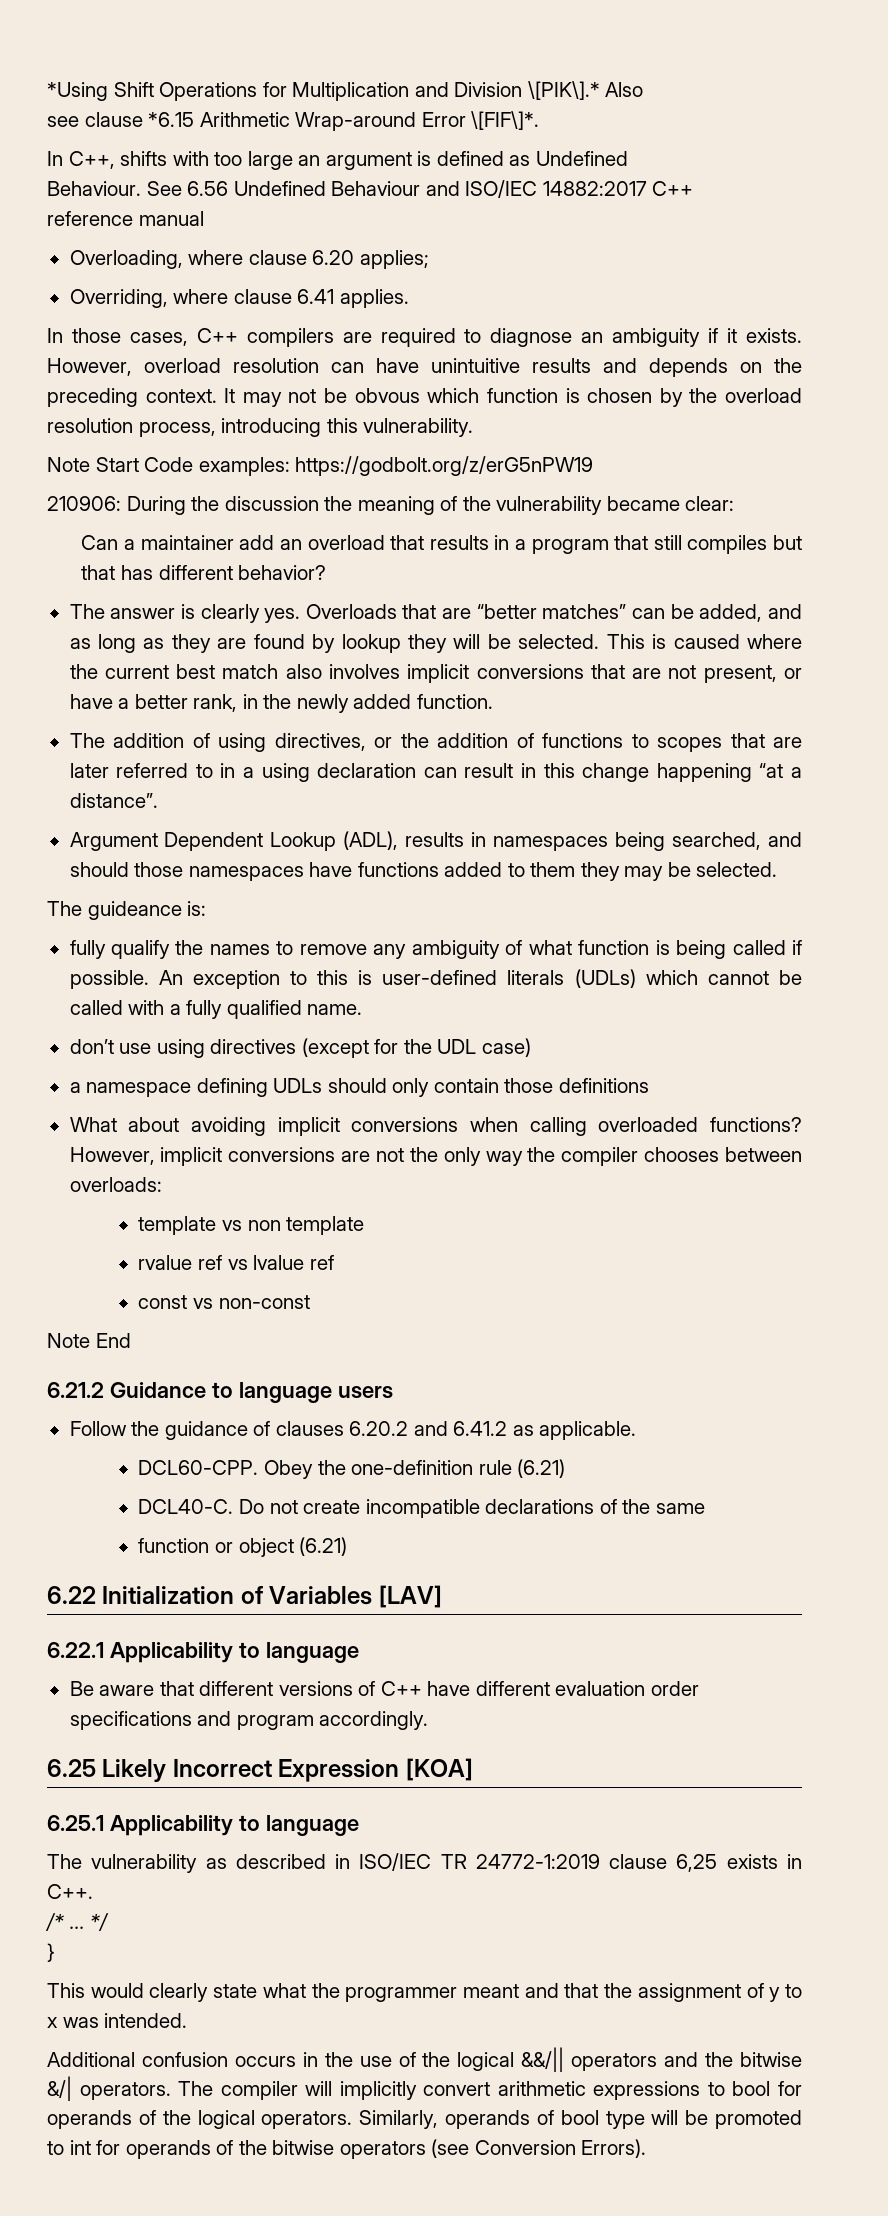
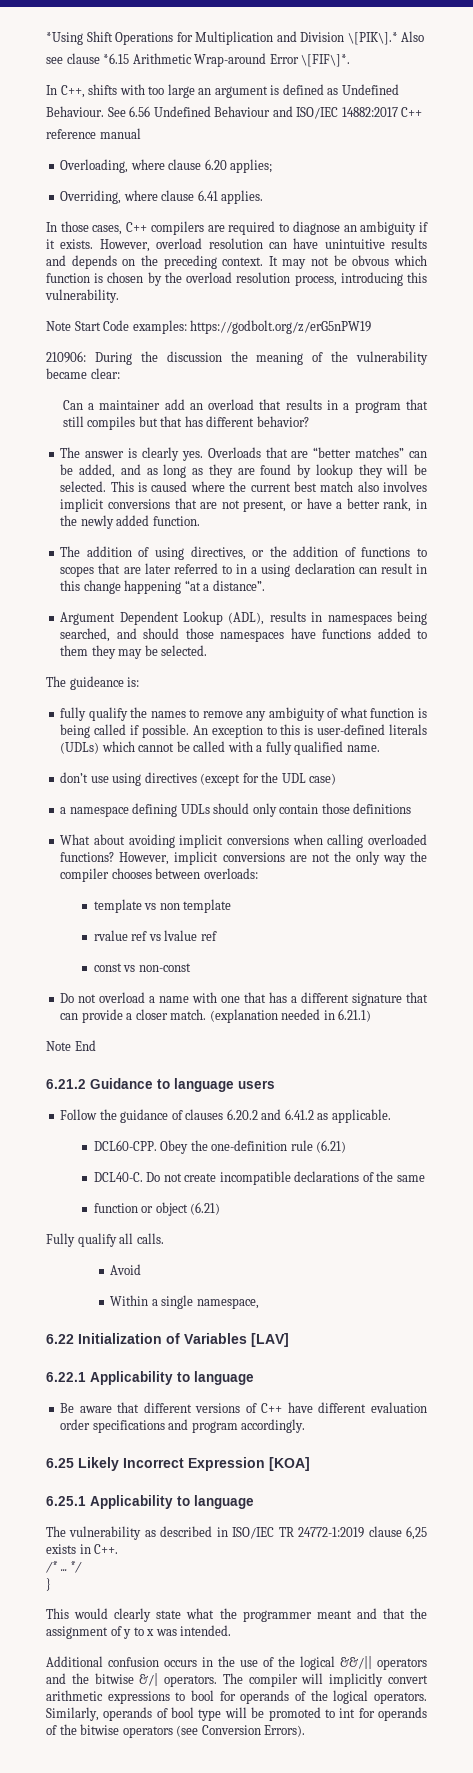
+ Do not overload a name with one that has a different signature that can provide a closer match. (explanation needed in 6.21.1)
+ Fully qualify all calls.
+ Avoid
+ Within a single namespace,

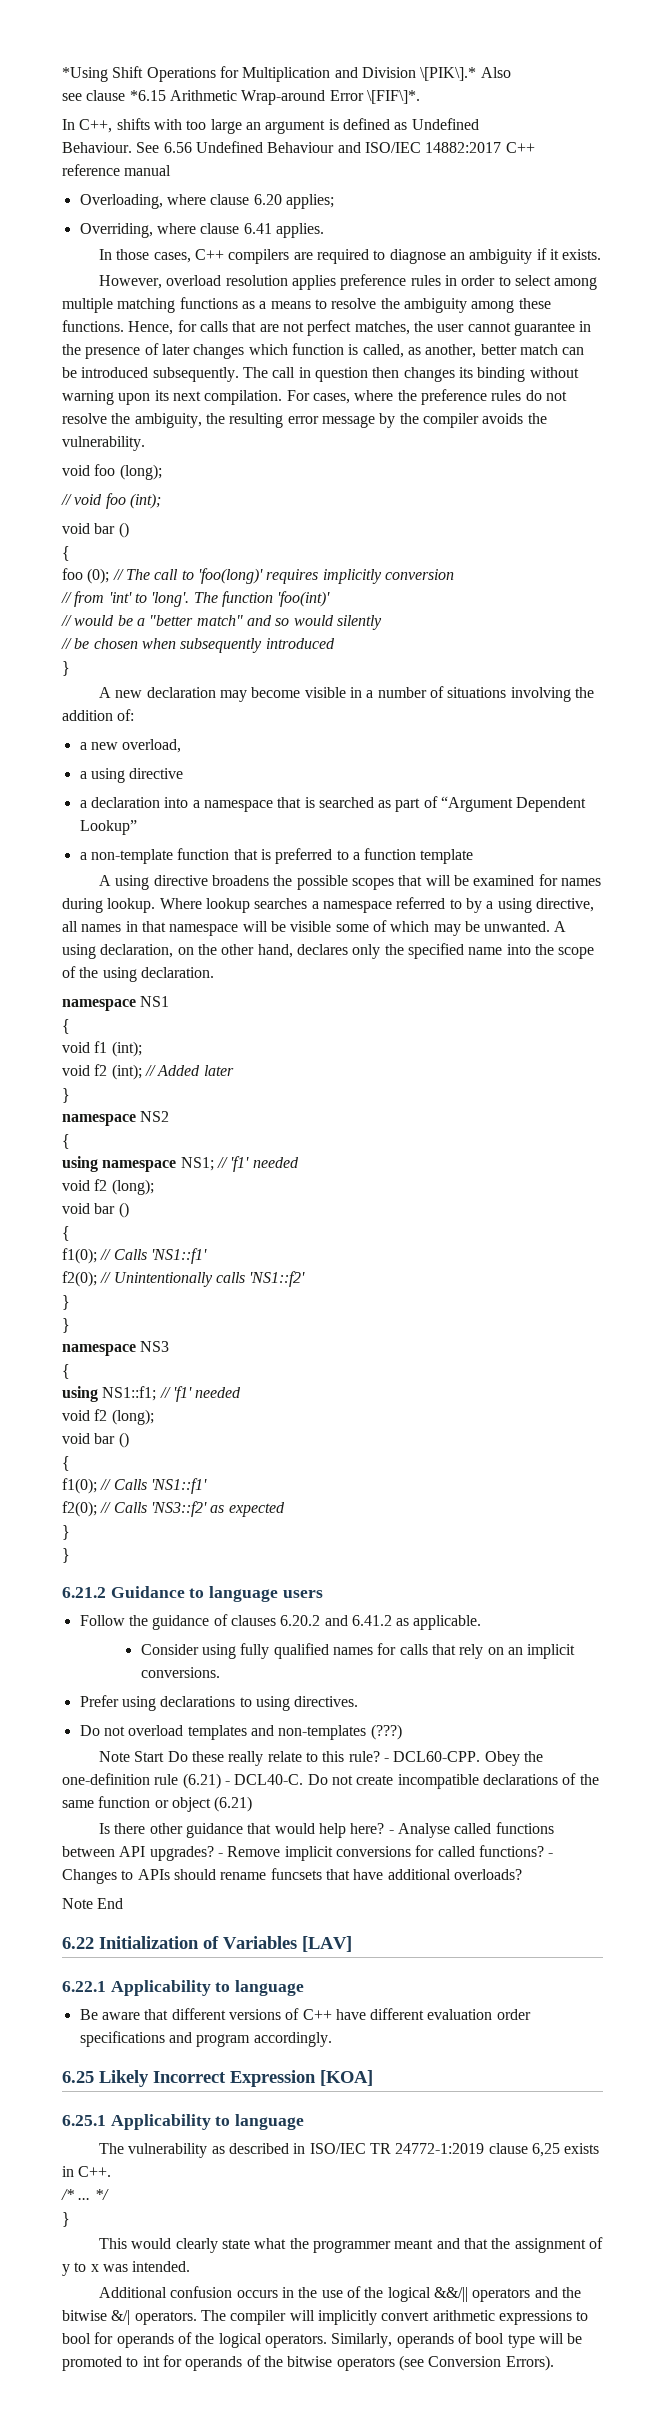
- In those cases, C++ compilers are required to diagnose an ambiguity if it exists. However, overload resolution can have unintuitive results and depends on the preceding context. It may not be obvous which function is chosen by the overload resolution process, introducing this vulnerability.
- Note Start Code examples: https://godbolt.org/z/erG5nPW19
- 210906: During the discussion the meaning of the vulnerability became clear:
- Can a maintainer add an overload that results in a program that still compiles but that has different behavior?
- The answer is clearly yes. Overloads that are “better matches” can be added, and as long as they are found by lookup they will be selected. This is caused where the current best match also involves implicit conversions that are not present, or have a better rank, in the newly added function.
- The addition of using directives, or the addition of functions to scopes that are later referred to in a using declaration can result in this change happening “at a distance”.
- Argument Dependent Lookup (ADL), results in namespaces being searched, and should those namespaces have functions added to them they may be selected.
- The guideance is:
- fully qualify the names to remove any ambiguity of what function is being called if possible. An exception to this is user-defined literals (UDLs) which cannot be called with a fully qualified name.
- don’t use using directives (except for the UDL case)
- a namespace defining UDLs should only contain those definitions
- What about avoiding implicit conversions when calling overloaded functions? However, implicit conversions are not the only way the compiler chooses between overloads:
- template vs non template
- rvalue ref vs lvalue ref
- const vs non-const
- Do not overload a name with one that has a different signature that can provide a closer match. (explanation needed in 6.21.1)
- Note End
+ In those cases, C++ compilers are required to diagnose an ambiguity if it exists.
+ However, overload resolution applies preference rules in order to select among multiple matching functions as a means to resolve the ambiguity among these functions. Hence, for calls that are not perfect matches, the user cannot guarantee in the presence of later changes which function is called, as another, better match can be introduced subsequently. The call in question then changes its binding without warning upon its next compilation. For cases, where the preference rules do not resolve the ambiguity, the resulting error message by the compiler avoids the vulnerability.
+ void foo (long);
+ // void foo (int);
+ void bar ()
+ {
+ foo (0); // The call to 'foo(long)' requires implicitly conversion
+ // from 'int' to 'long'. The function 'foo(int)'
+ // would be a "better match" and so would silently
+ // be chosen when subsequently introduced
+ }
+ A new declaration may become visible in a number of situations involving the addition of:
+ a new overload,
+ a using directive
+ a declaration into a namespace that is searched as part of “Argument Dependent Lookup”
+ a non-template function that is preferred to a function template
+ A using directive broadens the possible scopes that will be examined for names during lookup. Where lookup searches a namespace referred to by a using directive, all names in that namespace will be visible some of which may be unwanted. A using declaration, on the other hand, declares only the specified name into the scope of the using declaration.
+ namespace NS1
+ {
+ void f1 (int);
+ void f2 (int); // Added later
+ }
+ namespace NS2
+ {
+ using namespace NS1; // 'f1' needed
+ void f2 (long);
+ void bar ()
+ {
+ f1(0); // Calls 'NS1::f1'
+ f2(0); // Unintentionally calls 'NS1::f2'
+ }
+ }
+ namespace NS3
+ {
+ using NS1::f1; // 'f1' needed
+ void f2 (long);
+ void bar ()
+ {
+ f1(0); // Calls 'NS1::f1'
+ f2(0); // Calls 'NS3::f2' as expected
+ }
+ }
- DCL60-CPP.
+ Consider using fully qualified names for calls that rely on an implicit conversions.
+ Prefer using declarations to using directives.
+ Do not overload templates and non-templates (???)
+ Note Start Do these really relate to this rule? - DCL60-CPP.
- Obey the one-definition rule (6.21)
- DCL40-C.
+ Obey the one-definition rule (6.21) - DCL40-C.
- Do not create incompatible declarations of the same
- function or object (6.21)
+ Do not create incompatible declarations of the same function or object (6.21)
- Fully qualify all calls.
- Avoid
- Within a single namespace,
+ Is there other guidance that would help here? - Analyse called functions between API upgrades? - Remove implicit conversions for called functions? - Changes to APIs should rename funcsets that have additional overloads?
+ Note End

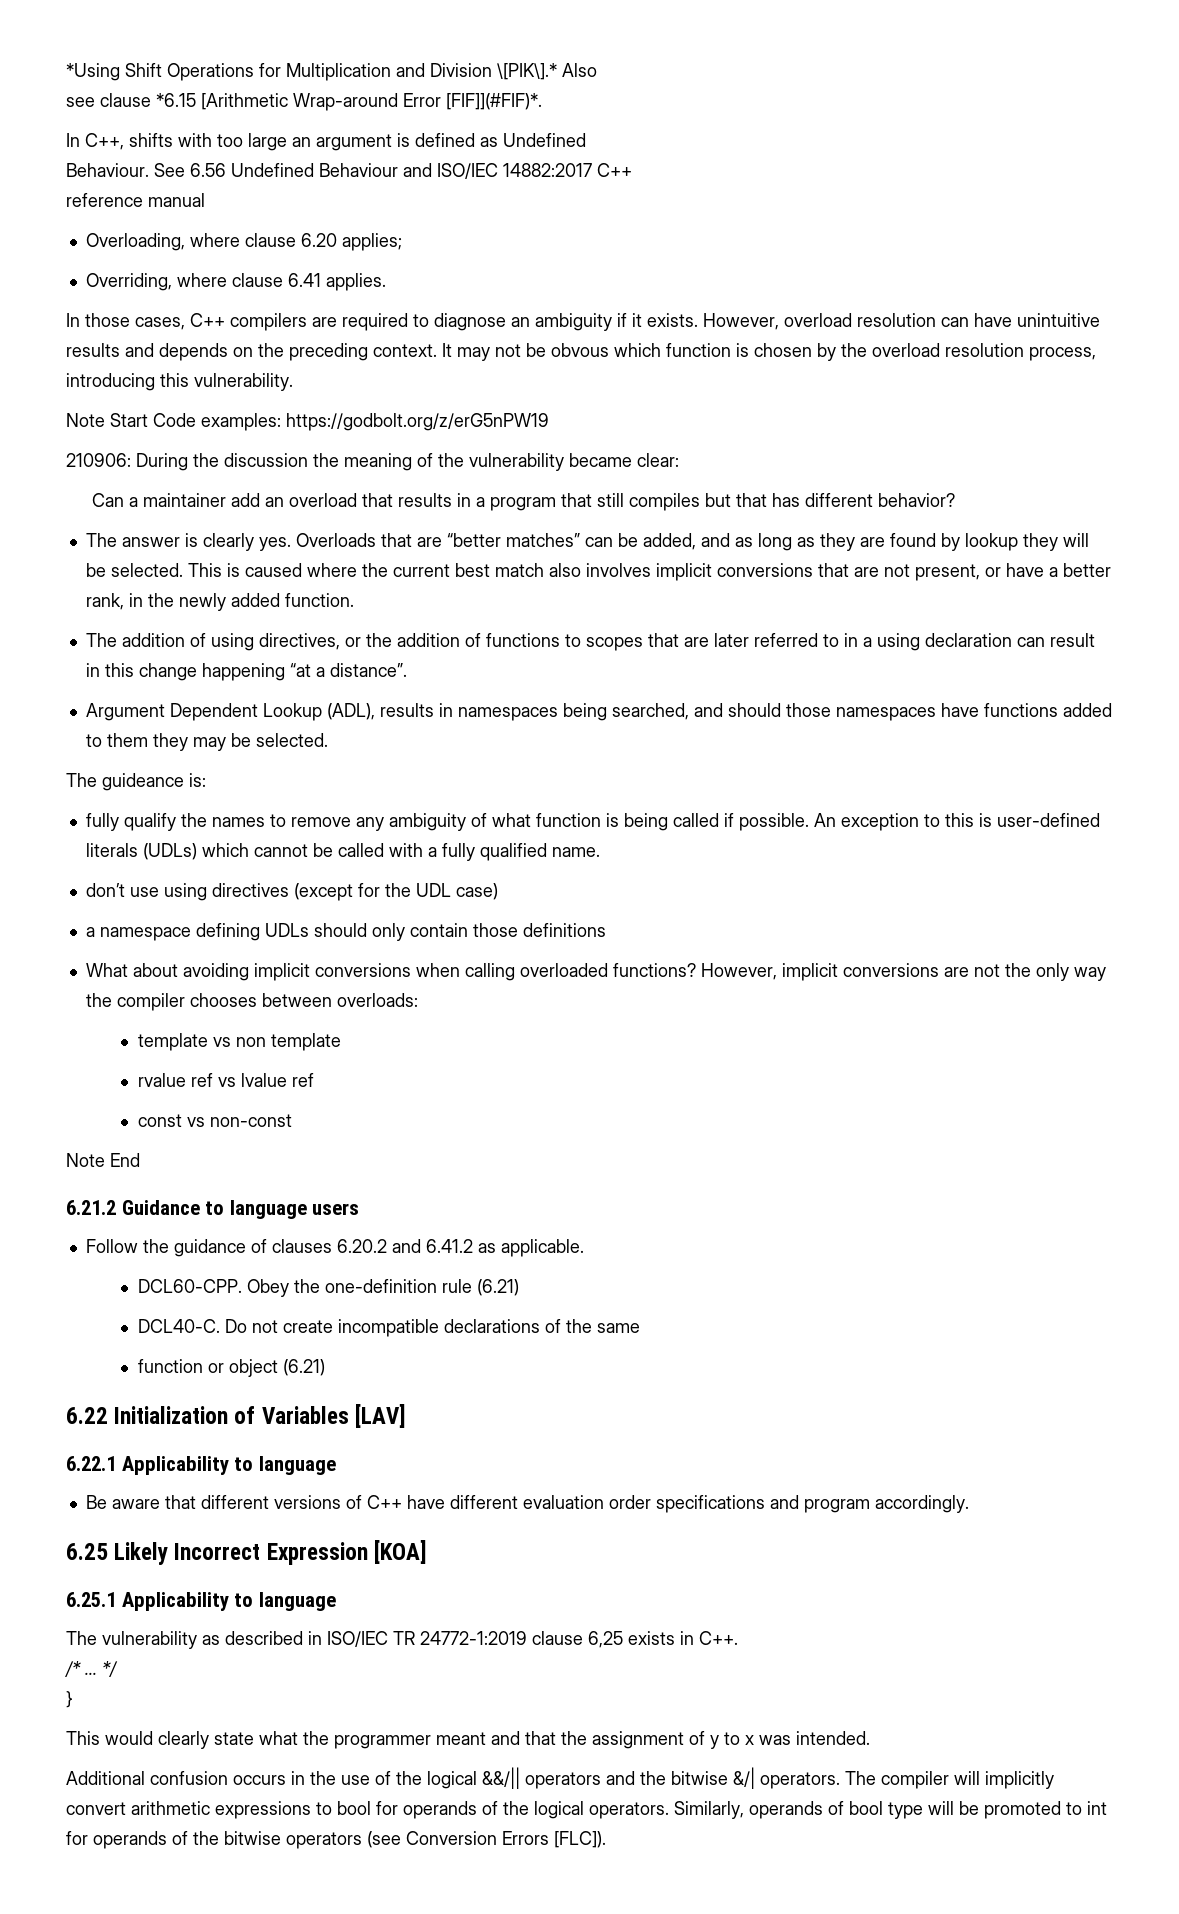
- see clause *6.15 Arithmetic Wrap-around Error \[FIF\]*.
+ see clause *6.15 [Arithmetic Wrap-around Error [FIF]](#FIF)*.
- In those cases, C++ compilers are required to diagnose an ambiguity if it exists.
- However, overload resolution applies preference rules in order to select among multiple matching functions as a means to resolve the ambiguity among these functions. Hence, for calls that are not perfect matches, the user cannot guarantee in the presence of later changes which function is called, as another, better match can be introduced subsequently. The call in question then changes its binding without warning upon its next compilation. For cases, where the preference rules do not resolve the ambiguity, the resulting error message by the compiler avoids the vulnerability.
- void foo (long);
- // void foo (int);
- void bar ()
- {
- foo (0); // The call to 'foo(long)' requires implicitly conversion
- // from 'int' to 'long'. The function 'foo(int)'
- // would be a "better match" and so would silently
- // be chosen when subsequently introduced
- }
- A new declaration may become visible in a number of situations involving the addition of:
- a new overload,
- a using directive
- a declaration into a namespace that is searched as part of “Argument Dependent Lookup”
- a non-template function that is preferred to a function template
- A using directive broadens the possible scopes that will be examined for names during lookup. Where lookup searches a namespace referred to by a using directive, all names in that namespace will be visible some of which may be unwanted. A using declaration, on the other hand, declares only the specified name into the scope of the using declaration.
- namespace NS1
- {
- void f1 (int);
- void f2 (int); // Added later
- }
- namespace NS2
- {
- using namespace NS1; // 'f1' needed
- void f2 (long);
- void bar ()
- {
- f1(0); // Calls 'NS1::f1'
- f2(0); // Unintentionally calls 'NS1::f2'
- }
- }
- namespace NS3
- {
- using NS1::f1; // 'f1' needed
- void f2 (long);
- void bar ()
- {
- f1(0); // Calls 'NS1::f1'
- f2(0); // Calls 'NS3::f2' as expected
- }
- }
+ In those cases, C++ compilers are required to diagnose an ambiguity if it exists. However, overload resolution can have unintuitive results and depends on the preceding context. It may not be obvous which function is chosen by the overload resolution process, introducing this vulnerability.
+ Note Start Code examples: https://godbolt.org/z/erG5nPW19
+ 210906: During the discussion the meaning of the vulnerability became clear:
+ Can a maintainer add an overload that results in a program that still compiles but that has different behavior?
+ The answer is clearly yes. Overloads that are “better matches” can be added, and as long as they are found by lookup they will be selected. This is caused where the current best match also involves implicit conversions that are not present, or have a better rank, in the newly added function.
+ The addition of using directives, or the addition of functions to scopes that are later referred to in a using declaration can result in this change happening “at a distance”.
+ Argument Dependent Lookup (ADL), results in namespaces being searched, and should those namespaces have functions added to them they may be selected.
+ The guideance is:
+ fully qualify the names to remove any ambiguity of what function is being called if possible. An exception to this is user-defined literals (UDLs) which cannot be called with a fully qualified name.
+ don’t use using directives (except for the UDL case)
+ a namespace defining UDLs should only contain those definitions
+ What about avoiding implicit conversions when calling overloaded functions? However, implicit conversions are not the only way the compiler chooses between overloads:
+ template vs non template
+ rvalue ref vs lvalue ref
+ const vs non-const
+ Note End
- Consider using fully qualified names for calls that rely on an implicit conversions.
- Prefer using declarations to using directives.
- Do not overload templates and non-templates (???)
- Note Start Do these really relate to this rule? - DCL60-CPP.
+ DCL60-CPP.
- Obey the one-definition rule (6.21) - DCL40-C.
+ Obey the one-definition rule (6.21)
+ DCL40-C.
- Do not create incompatible declarations of the same function or object (6.21)
+ Do not create incompatible declarations of the same
+ function or object (6.21)
- Is there other guidance that would help here? - Analyse called functions between API upgrades? - Remove implicit conversions for called functions? - Changes to APIs should rename funcsets that have additional overloads?
- Note End
- Similarly, operands of bool type will be promoted to int for operands of the bitwise operators (see Conversion Errors).
+ Similarly, operands of bool type will be promoted to int for operands of the bitwise operators (see Conversion Errors [FLC]).

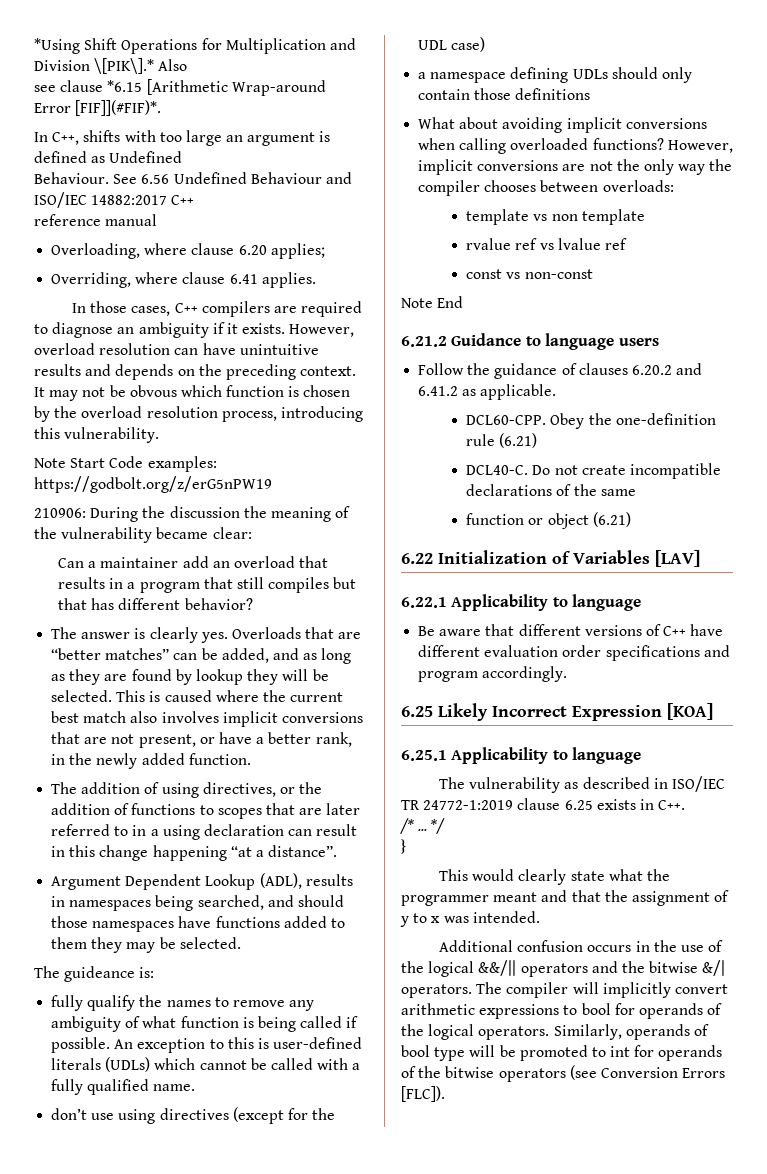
- The vulnerability as described in ISO/IEC TR 24772-1:2019 clause 6,25 exists in C++.
+ The vulnerability as described in ISO/IEC TR 24772-1:2019 clause 6.25 exists in C++.

